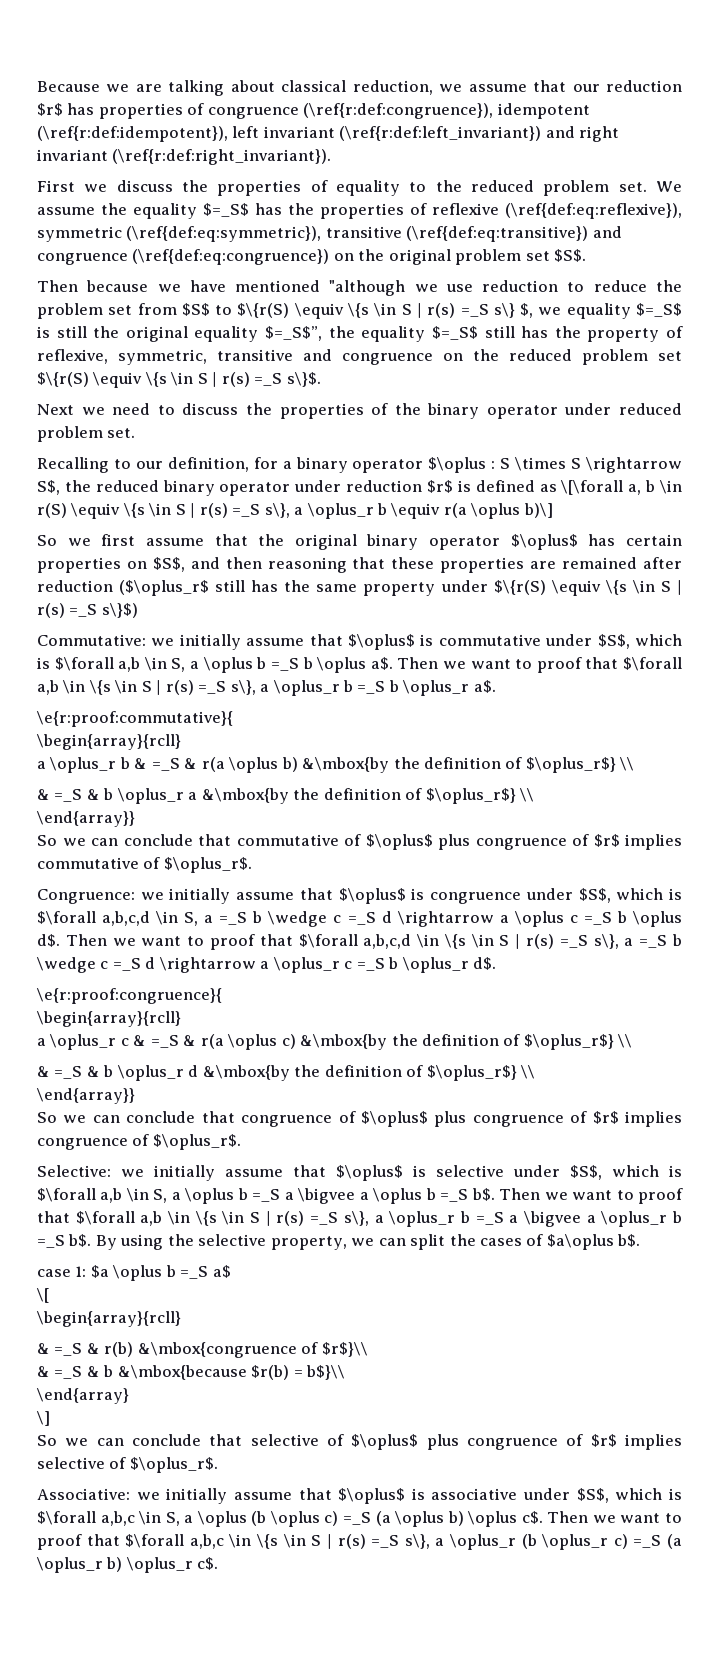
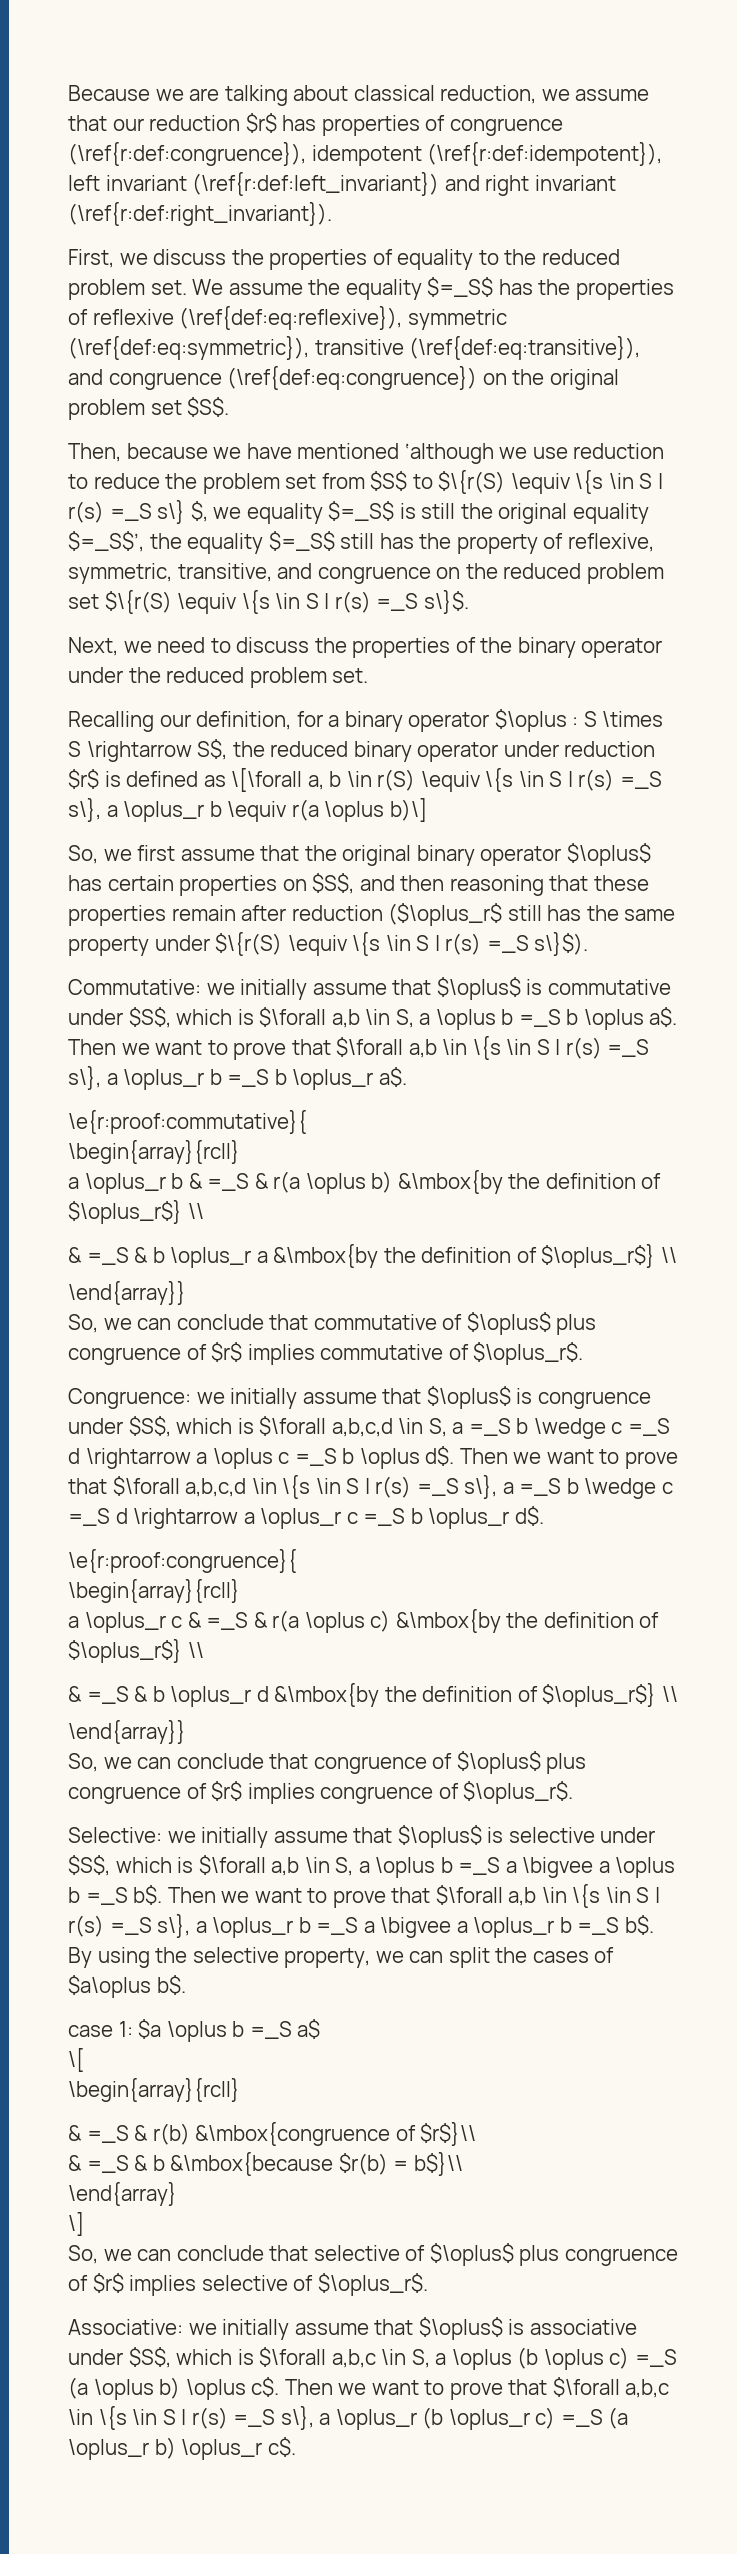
- First we discuss the properties of equality to the reduced problem set.
+ First, we discuss the properties of equality to the reduced problem set.
- We assume the equality $=_S$ has the properties of reflexive (\ref{def:eq:reflexive}), symmetric (\ref{def:eq:symmetric}), transitive (\ref{def:eq:transitive}) and congruence (\ref{def:eq:congruence}) on the original problem set $S$.
+ We assume the equality $=_S$ has the properties of reflexive (\ref{def:eq:reflexive}), symmetric (\ref{def:eq:symmetric}), transitive (\ref{def:eq:transitive}), and congruence (\ref{def:eq:congruence}) on the original problem set $S$.
- Then because we have mentioned "although we use reduction to reduce the problem set from $S$ to $\{r(S) \equiv \{s \in S | r(s) =_S s\} $, we equality $=_S$ is still the original equality $=_S$”, the equality $=_S$ still has the property of reflexive, symmetric, transitive and congruence on the reduced problem set $\{r(S) \equiv \{s \in S | r(s) =_S s\}$.
+ Then, because we have mentioned ‘although we use reduction to reduce the problem set from $S$ to $\{r(S) \equiv \{s \in S | r(s) =_S s\} $, we equality $=_S$ is still the original equality $=_S$’, the equality $=_S$ still has the property of reflexive, symmetric, transitive, and congruence on the reduced problem set $\{r(S) \equiv \{s \in S | r(s) =_S s\}$.
- Next we need to discuss the properties of the binary operator under reduced problem set.
+ Next, we need to discuss the properties of the binary operator under the reduced problem set.
- Recalling to our definition, for a binary operator $\oplus : S \times S \rightarrow S$, the reduced binary operator under reduction $r$ is defined as \[\forall a, b \in r(S) \equiv \{s \in S | r(s) =_S s\}, a \oplus_r b \equiv r(a \oplus b)\]
+ Recalling our definition, for a binary operator $\oplus : S \times S \rightarrow S$, the reduced binary operator under reduction $r$ is defined as \[\forall a, b \in r(S) \equiv \{s \in S | r(s) =_S s\}, a \oplus_r b \equiv r(a \oplus b)\]
- So we first assume that the original binary operator $\oplus$ has certain properties on $S$, and then reasoning that these properties are remained after reduction ($\oplus_r$ still has the same property under $\{r(S) \equiv \{s \in S | r(s) =_S s\}$)
+ So, we first assume that the original binary operator $\oplus$ has certain properties on $S$, and then reasoning that these properties remain after reduction ($\oplus_r$ still has the same property under $\{r(S) \equiv \{s \in S | r(s) =_S s\}$).
- Then we want to proof that $\forall a,b \in \{s \in S | r(s) =_S s\}, a \oplus_r b =_S b \oplus_r a$.
+ Then we want to prove that $\forall a,b \in \{s \in S | r(s) =_S s\}, a \oplus_r b =_S b \oplus_r a$.
- So we can conclude that commutative of $\oplus$ plus congruence of $r$ implies commutative of $\oplus_r$.
+ So, we can conclude that commutative of $\oplus$ plus congruence of $r$ implies commutative of $\oplus_r$.
- Then we want to proof that $\forall a,b,c,d \in \{s \in S | r(s) =_S s\}, a =_S b \wedge c =_S d \rightarrow a \oplus_r c =_S b \oplus_r d$.
+ Then we want to prove that $\forall a,b,c,d \in \{s \in S | r(s) =_S s\}, a =_S b \wedge c =_S d \rightarrow a \oplus_r c =_S b \oplus_r d$.
- So we can conclude that congruence of $\oplus$ plus congruence of $r$ implies congruence of $\oplus_r$.
+ So, we can conclude that congruence of $\oplus$ plus congruence of $r$ implies congruence of $\oplus_r$.
- Then we want to proof that $\forall a,b \in \{s \in S | r(s) =_S s\}, a \oplus_r b =_S a \bigvee a \oplus_r b =_S b$.
+ Then we want to prove that $\forall a,b \in \{s \in S | r(s) =_S s\}, a \oplus_r b =_S a \bigvee a \oplus_r b =_S b$.
- So we can conclude that selective of $\oplus$ plus congruence of $r$ implies selective of $\oplus_r$.
+ So, we can conclude that selective of $\oplus$ plus congruence of $r$ implies selective of $\oplus_r$.
- Then we want to proof that $\forall a,b,c \in \{s \in S | r(s) =_S s\}, a \oplus_r (b \oplus_r c) =_S (a \oplus_r b) \oplus_r c$.
+ Then we want to prove that $\forall a,b,c \in \{s \in S | r(s) =_S s\}, a \oplus_r (b \oplus_r c) =_S (a \oplus_r b) \oplus_r c$.

